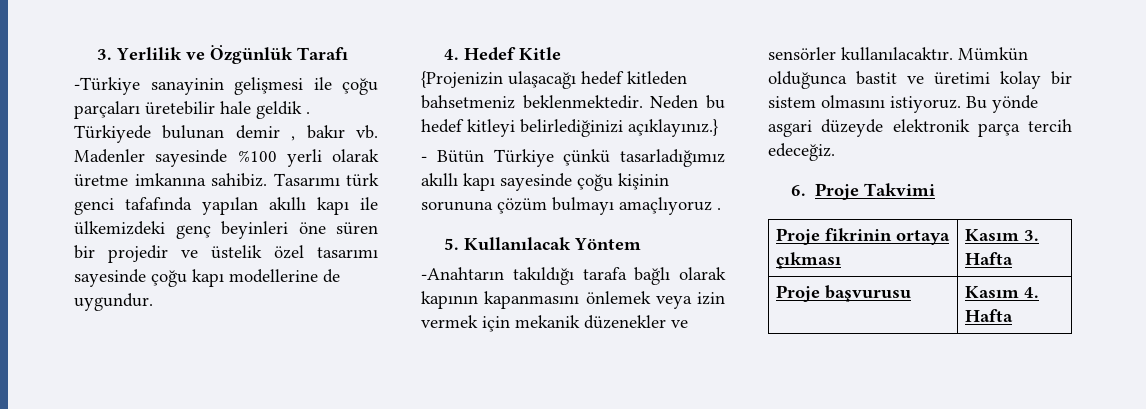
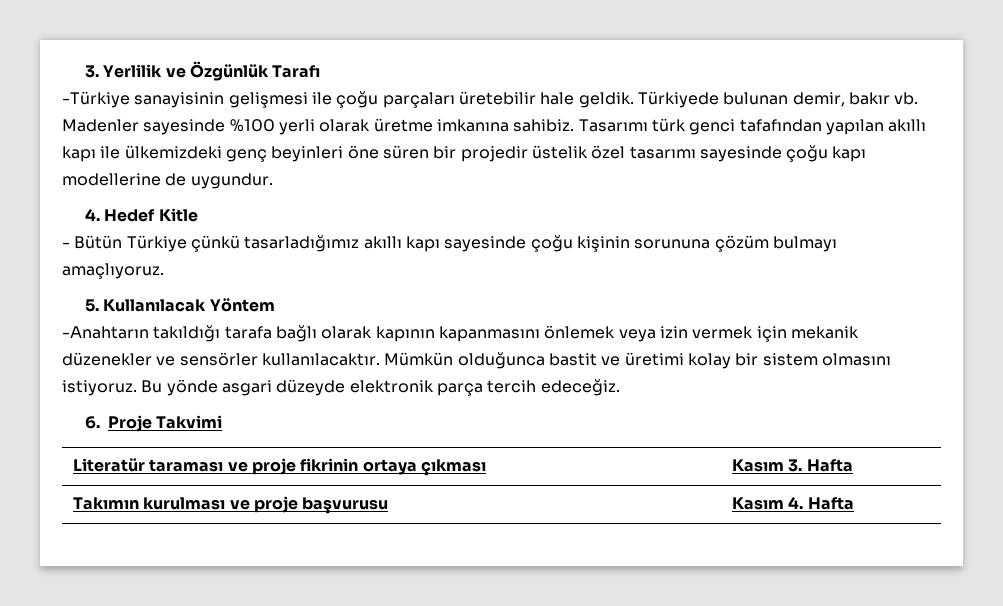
- -Türkiye sanayinin gelişmesi ile çoğu parçaları üretebilir hale geldik . Türkiyede bulunan demir , bakır vb.
+ -Türkiye sanayisinin gelişmesi ile çoğu parçaları üretebilir hale geldik. Türkiyede bulunan demir, bakır vb.
- Tasarımı türk genci tafafında yapılan akıllı kapı ile ülkemizdeki genç beyinleri öne süren bir projedir ve üstelik özel tasarımı sayesinde çoğu kapı modellerine de uygundur.
+ Tasarımı türk genci tafafından yapılan akıllı kapı ile ülkemizdeki genç beyinleri öne süren bir projedir üstelik özel tasarımı sayesinde çoğu kapı modellerine de uygundur.
- {Projenizin ulaşacağı hedef kitleden bahsetmeniz beklenmektedir. Neden bu hedef kitleyi belirlediğinizi açıklayınız.}
- - Bütün Türkiye çünkü tasarladığımız akıllı kapı sayesinde çoğu kişinin sorununa çözüm bulmayı amaçlıyoruz .
+ - Bütün Türkiye çünkü tasarladığımız akıllı kapı sayesinde çoğu kişinin sorununa çözüm bulmayı amaçlıyoruz.
- Proje fikrinin ortaya çıkması | Kasım 3. Hafta
+ Literatür taraması ve proje fikrinin ortaya çıkması | Kasım 3. Hafta
- Proje başvurusu | Kasım 4. Hafta
+ Takımın kurulması ve proje başvurusu | Kasım 4. Hafta

